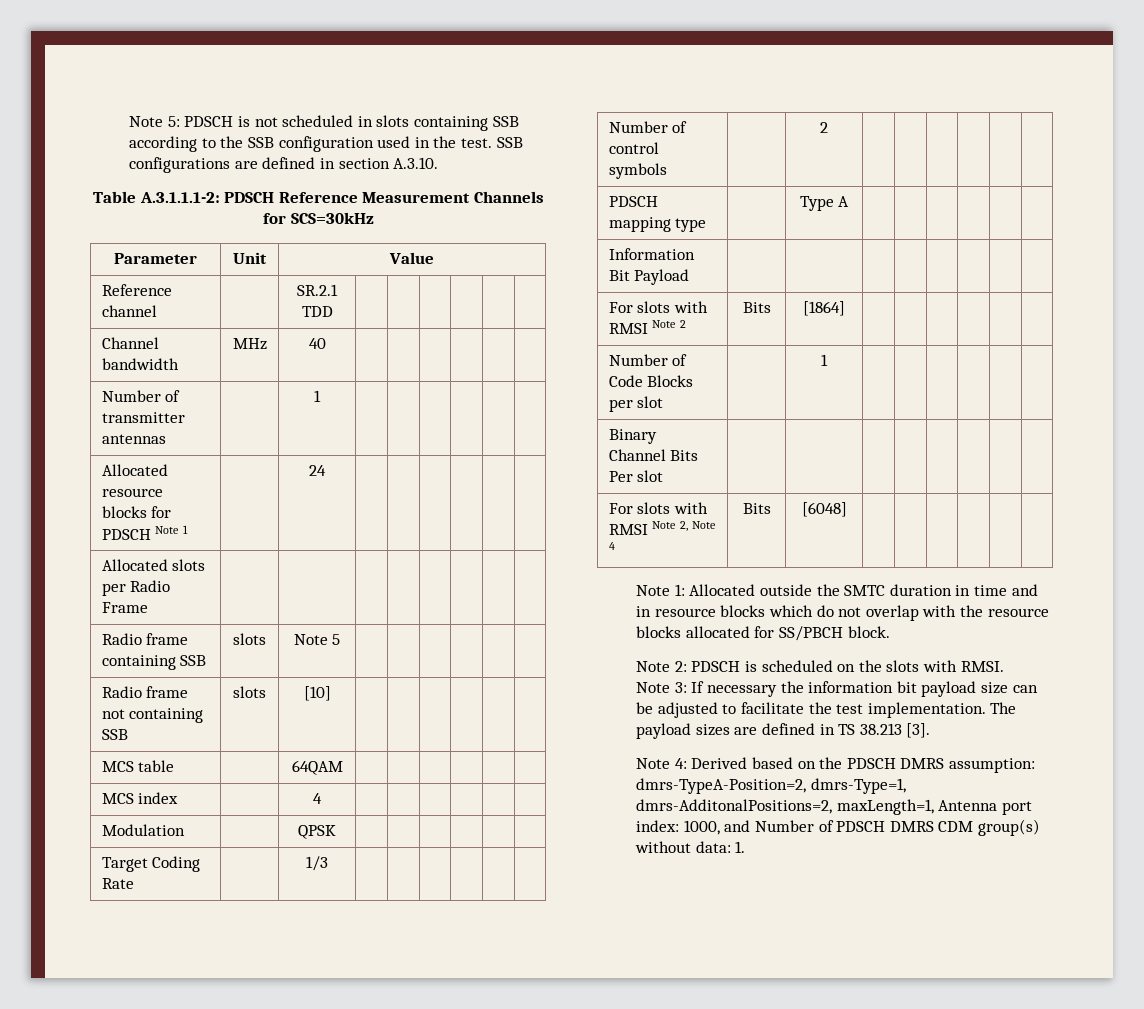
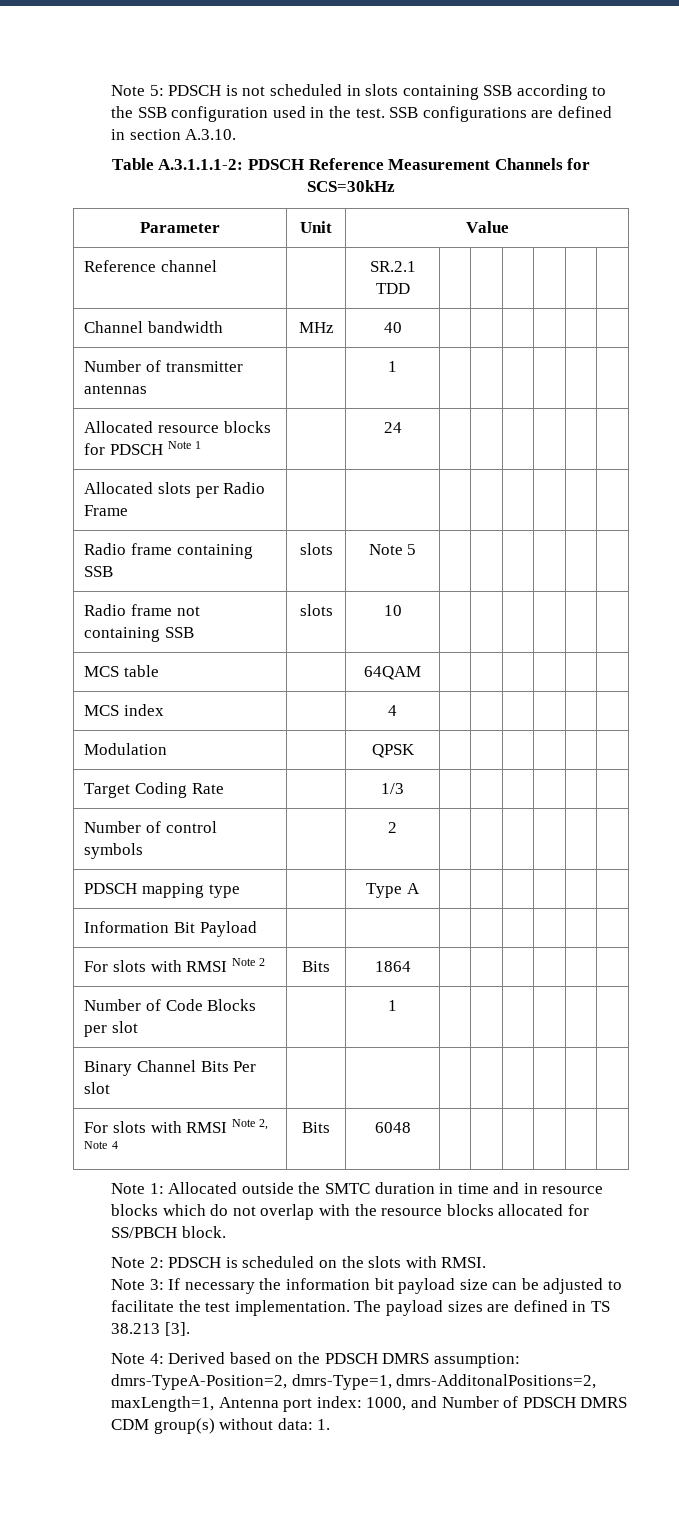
- Radio frame not containing SSB | slots | [10] | | | | | |
+ Radio frame not containing SSB | slots | 10 | | | | | |
- For slots with RMSI Note 2 | Bits | [1864] | | | | | |
+ For slots with RMSI Note 2 | Bits | 1864 | | | | | |
- For slots with RMSI Note 2, Note 4 | Bits | [6048] | | | | | |
+ For slots with RMSI Note 2, Note 4 | Bits | 6048 | | | | | |

